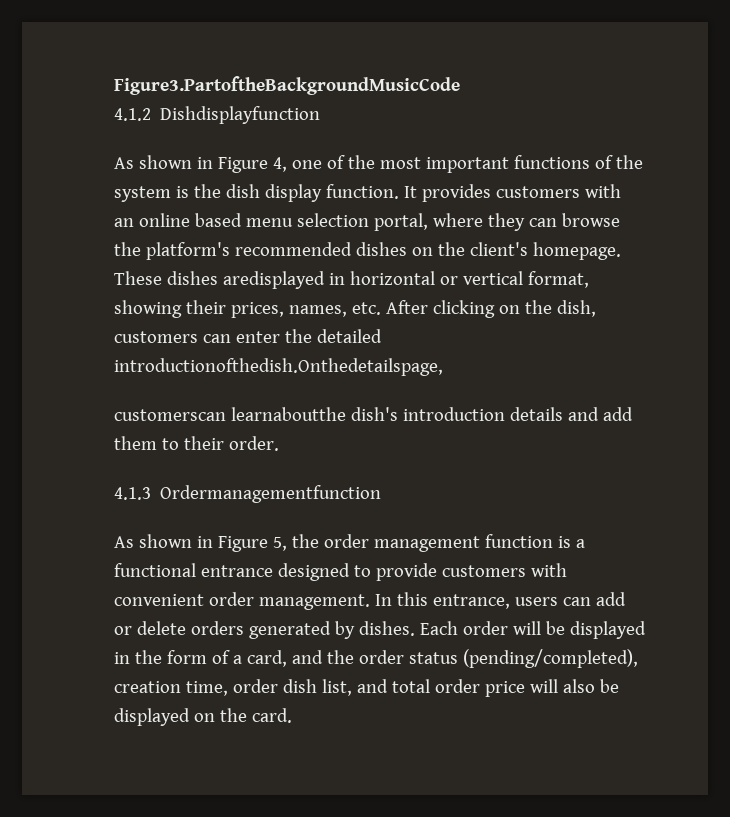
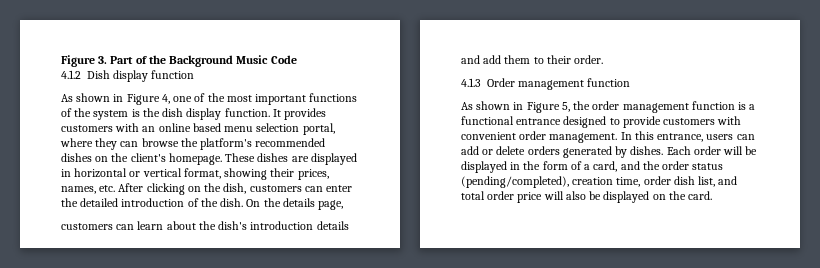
- Figure3.PartoftheBackgroundMusicCode
- 4.1.2 Dishdisplayfunction
+ Figure 3. Part of the Background Music Code
+ 4.1.2 Dish display function
- These dishes aredisplayed in horizontal or vertical format, showing their prices, names, etc. After clicking on the dish, customers can enter the detailed introductionofthedish.Onthedetailspage,
- customerscan learnaboutthe dish's introduction details and add them to their order.
+ These dishes are displayed in horizontal or vertical format, showing their prices, names, etc. After clicking on the dish, customers can enter the detailed introduction of the dish. On the details page,
+ customers can learn about the dish's introduction details and add them to their order.
- 4.1.3 Ordermanagementfunction
+ 4.1.3 Order management function

